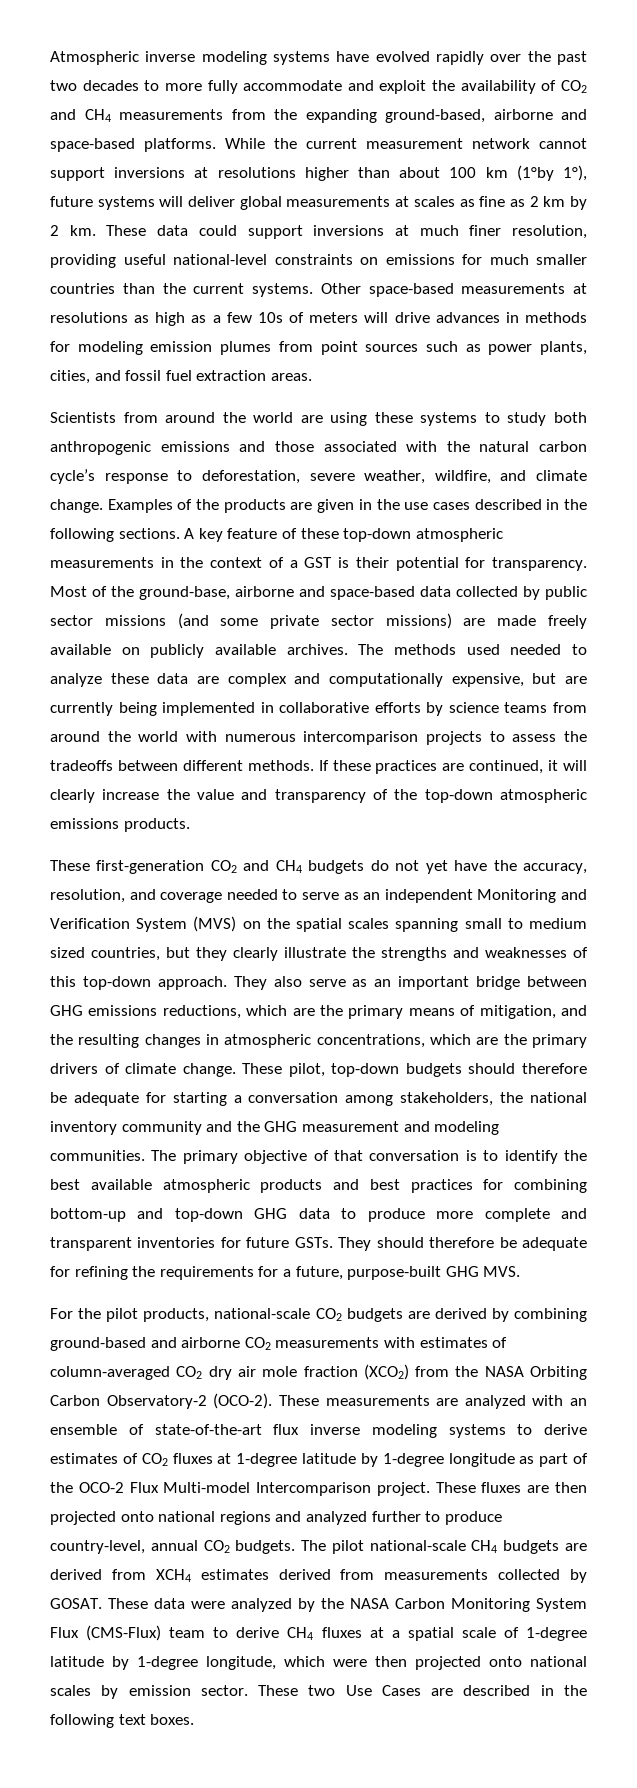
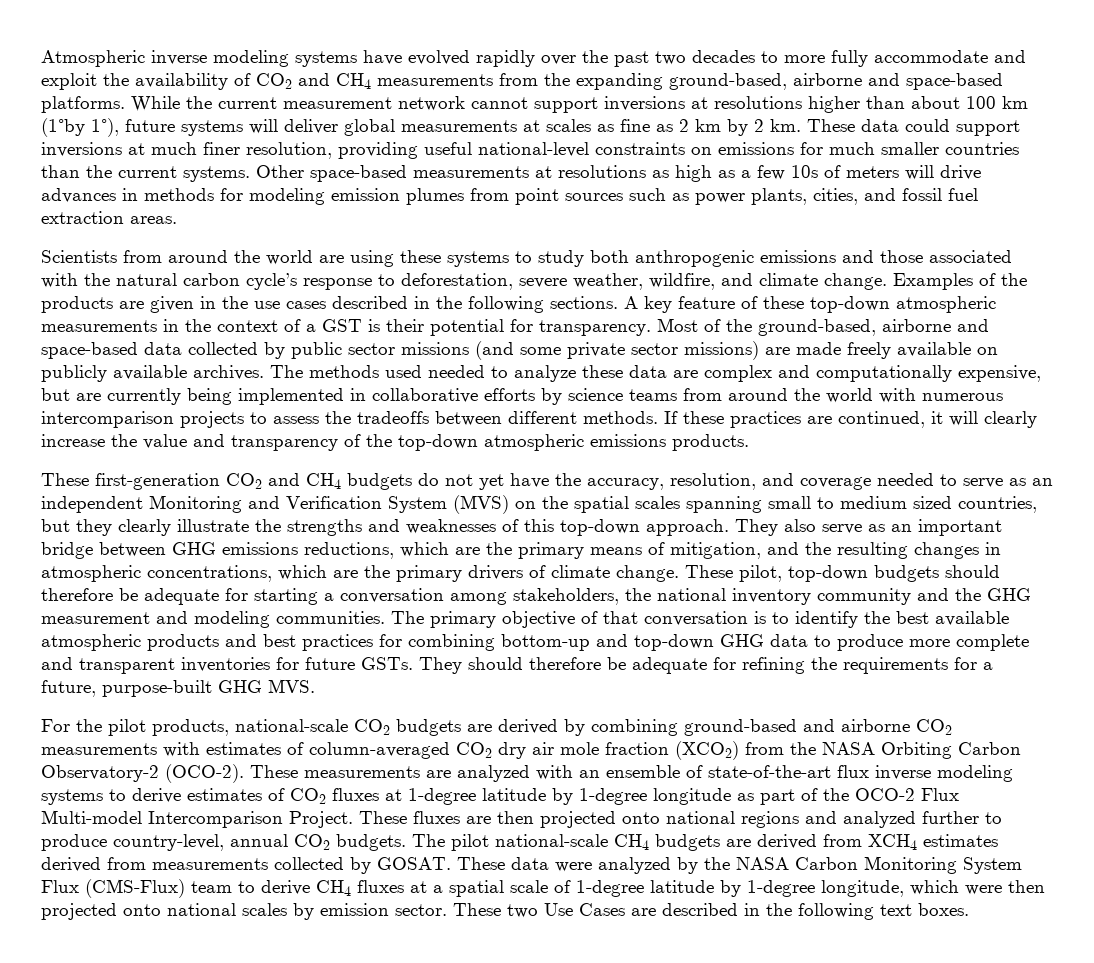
- Most of the ground-base, airborne and space-based data collected by public sector missions (and some private sector missions) are made freely available on publicly available archives.
+ Most of the ground-based, airborne and space-based data collected by public sector missions (and some private sector missions) are made freely available on publicly available archives.
- These measurements are analyzed with an ensemble of state-of-the-art flux inverse modeling systems to derive estimates of CO2 fluxes at 1-degree latitude by 1-degree longitude as part of the OCO-2 Flux Multi-model Intercomparison project.
+ These measurements are analyzed with an ensemble of state-of-the-art flux inverse modeling systems to derive estimates of CO2 fluxes at 1-degree latitude by 1-degree longitude as part of the OCO-2 Flux Multi-model Intercomparison Project.

